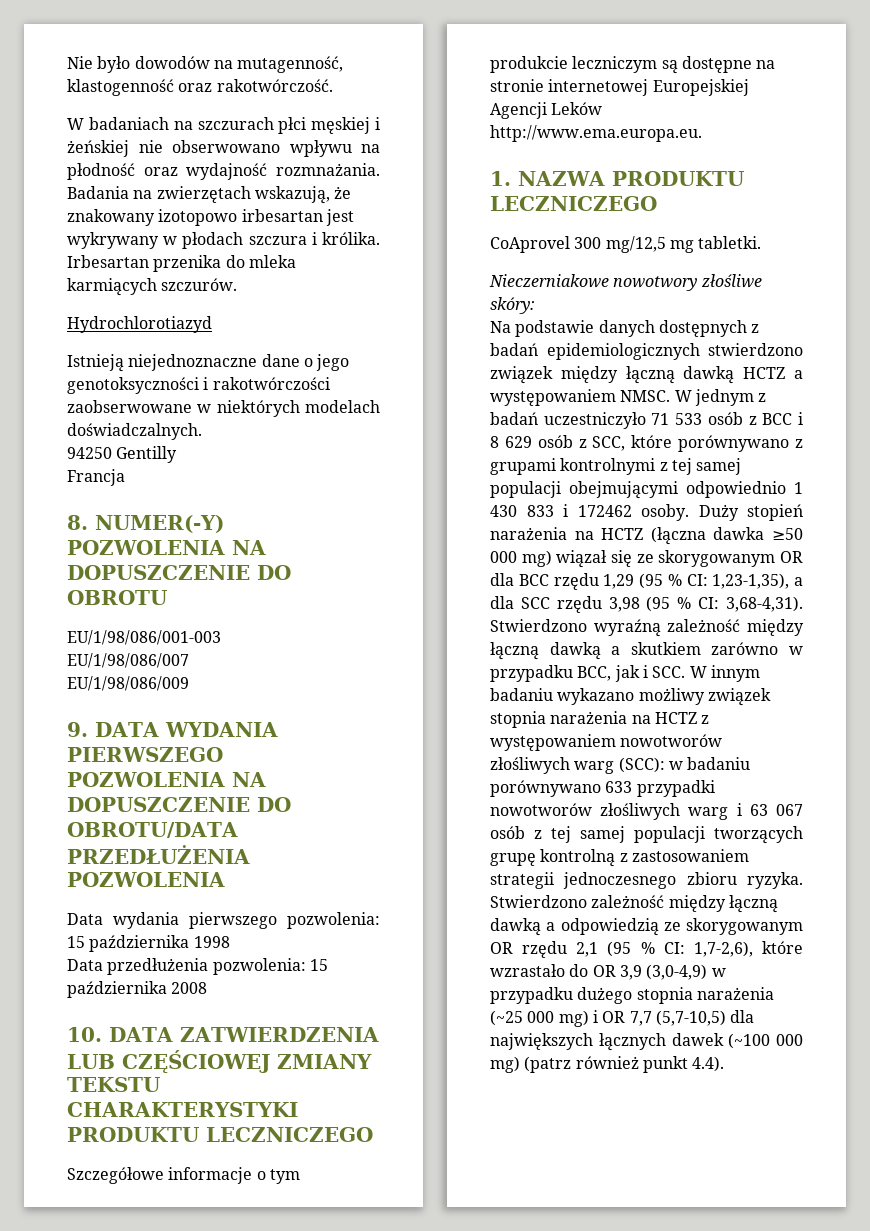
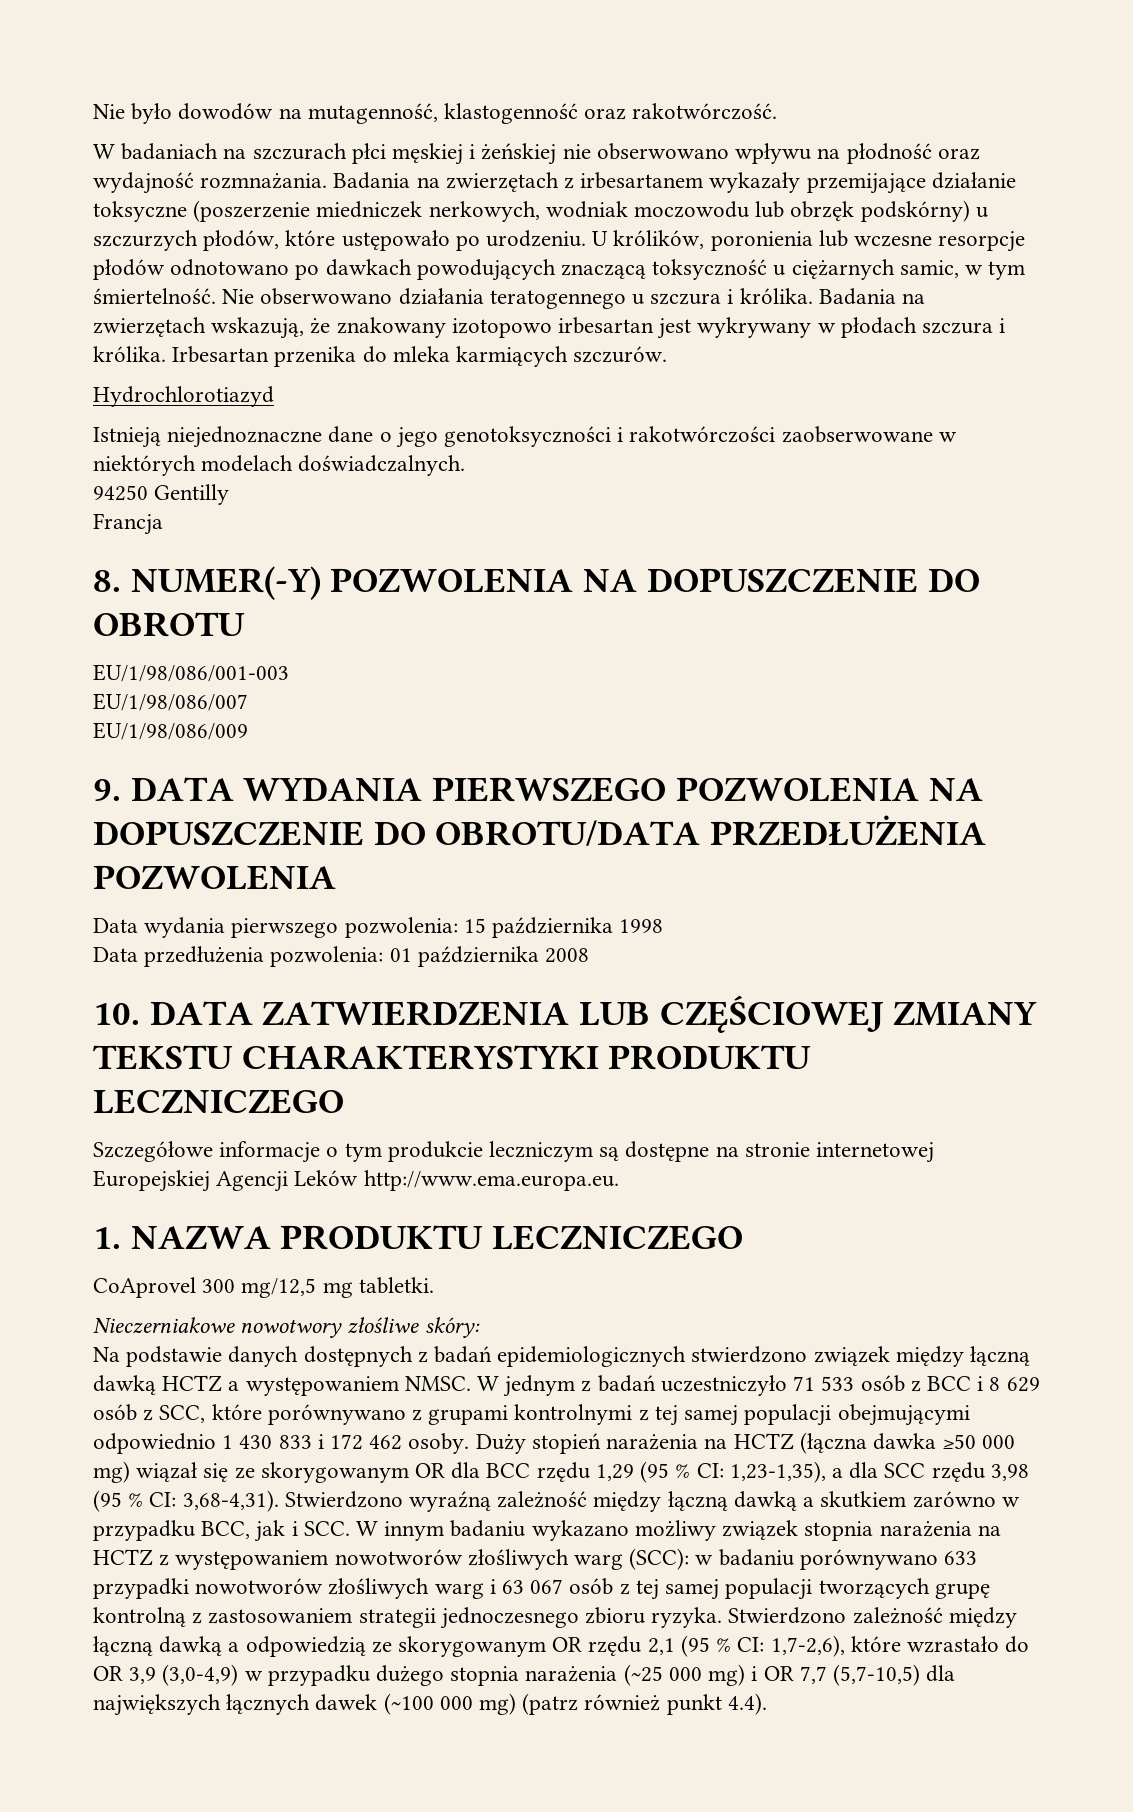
- Badania na zwierzętach wskazują, że znakowany izotopowo irbesartan jest wykrywany w płodach szczura i królika.
+ Badania na zwierzętach z irbesartanem wykazały przemijające działanie toksyczne (poszerzenie miedniczek nerkowych, wodniak moczowodu lub obrzęk podskórny) u szczurzych płodów, które ustępowało po urodzeniu. U królików, poronienia lub wczesne resorpcje płodów odnotowano po dawkach powodujących znaczącą toksyczność u ciężarnych samic, w tym śmiertelność. Nie obserwowano działania teratogennego u szczura i królika. Badania na zwierzętach wskazują, że znakowany izotopowo irbesartan jest wykrywany w płodach szczura i królika.
- Data przedłużenia pozwolenia: 15 października 2008
+ Data przedłużenia pozwolenia: 01 października 2008
- W jednym z badań uczestniczyło 71 533 osób z BCC i 8 629 osób z SCC, które porównywano z grupami kontrolnymi z tej samej populacji obejmującymi odpowiednio 1 430 833 i 172462 osoby.
+ W jednym z badań uczestniczyło 71 533 osób z BCC i 8 629 osób z SCC, które porównywano z grupami kontrolnymi z tej samej populacji obejmującymi odpowiednio 1 430 833 i 172 462 osoby.

